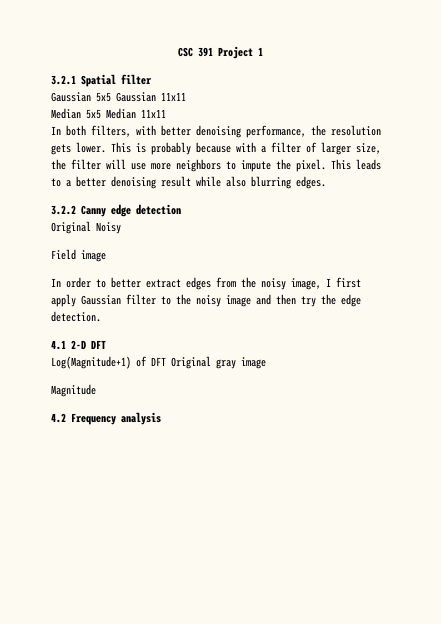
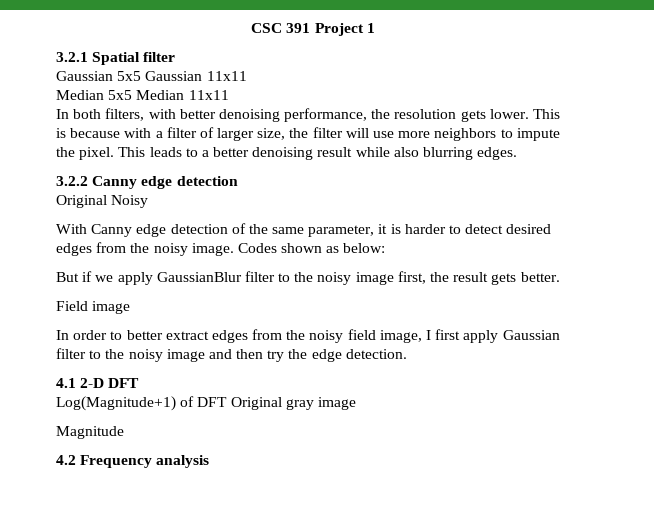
- This is probably because with a filter of larger size, the filter will use more neighbors to impute the pixel.
+ This is because with a filter of larger size, the filter will use more neighbors to impute the pixel.
+ With Canny edge detection of the same parameter, it is harder to detect desired edges from the noisy image. Codes shown as below:
+ But if we apply GaussianBlur filter to the noisy image first, the result gets better.
- In order to better extract edges from the noisy image, I first apply Gaussian filter to the noisy image and then try the edge detection.
+ In order to better extract edges from the noisy field image, I first apply Gaussian filter to the noisy image and then try the edge detection.

